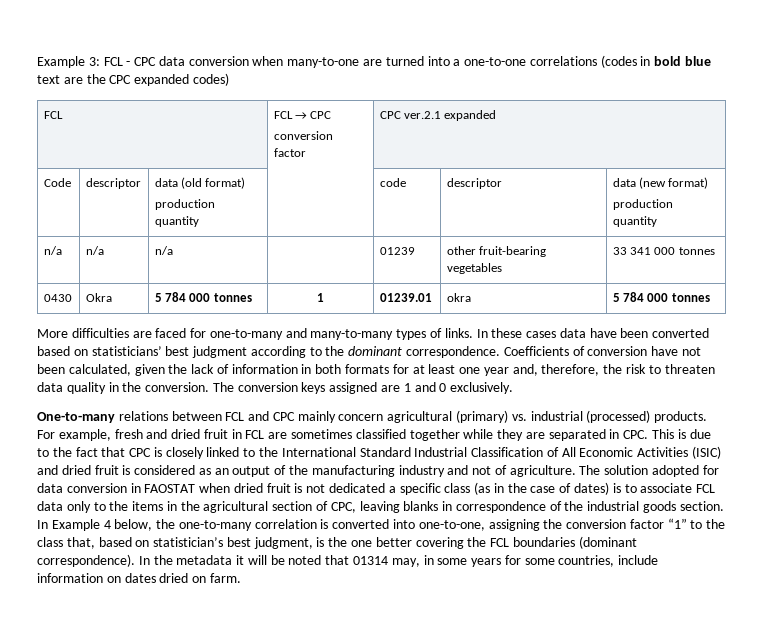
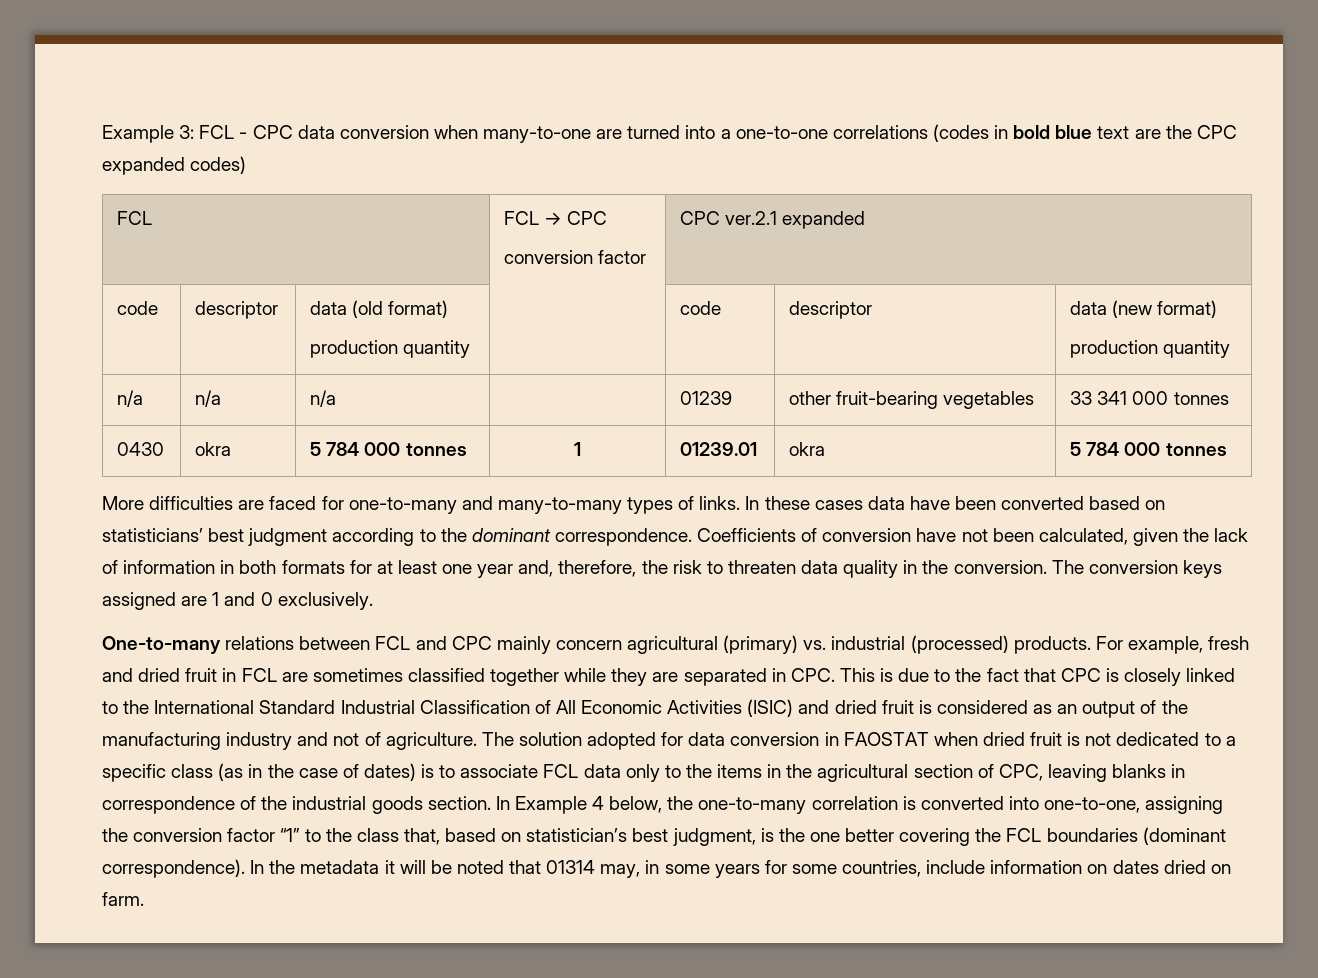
- Code | descriptor | data (old format)
+ code | descriptor | data (old format)
- 0430 | Okra | 5 784 000 tonnes | 1 | 01239.01 | okra | 5 784 000 tonnes
+ 0430 | okra | 5 784 000 tonnes | 1 | 01239.01 | okra | 5 784 000 tonnes
- The solution adopted for data conversion in FAOSTAT when dried fruit is not dedicated a specific class (as in the case of dates) is to associate FCL data only to the items in the agricultural section of CPC, leaving blanks in correspondence of the industrial goods section.
+ The solution adopted for data conversion in FAOSTAT when dried fruit is not dedicated to a specific class (as in the case of dates) is to associate FCL data only to the items in the agricultural section of CPC, leaving blanks in correspondence of the industrial goods section.

